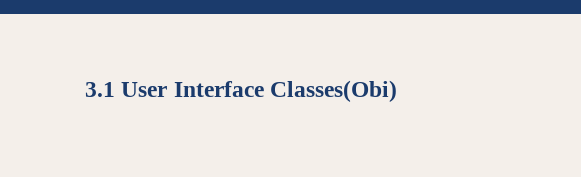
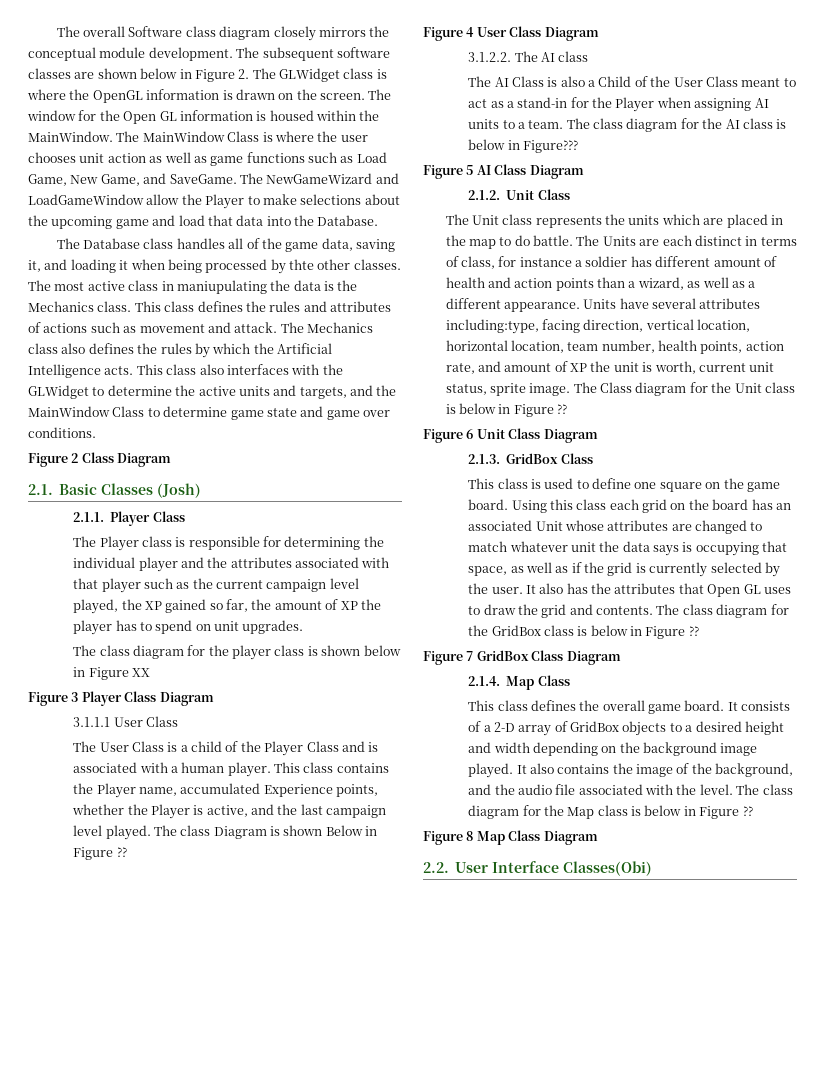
- 3.1 User Interface Classes(Obi)
+ The overall Software class diagram closely mirrors the conceptual module development. The subsequent software classes are shown below in Figure 2. The GLWidget class is where the OpenGL information is drawn on the screen. The window for the Open GL information is housed within the MainWindow. The MainWindow Class is where the user chooses unit action as well as game functions such as Load Game, New Game, and SaveGame. The NewGameWizard and LoadGameWindow allow the Player to make selections about the upcoming game and load that data into the Database.
+ The Database class handles all of the game data, saving it, and loading it when being processed by thte other classes. The most active class in maniupulating the data is the Mechanics class. This class defines the rules and attributes of actions such as movement and attack. The Mechanics class also defines the rules by which the Artificial Intelligence acts. This class also interfaces with the GLWidget to determine the active units and targets, and the MainWindow Class to determine game state and game over conditions.
+ Figure 2 Class Diagram
+ 2.1. Basic Classes (Josh)
+ 2.1.1. Player Class
+ The Player class is responsible for determining the individual player and the attributes associated with that player such as the current campaign level played, the XP gained so far, the amount of XP the player has to spend on unit upgrades.
+ The class diagram for the player class is shown below in Figure XX
+ Figure 3 Player Class Diagram
+ 3.1.1.1 User Class
+ The User Class is a child of the Player Class and is associated with a human player. This class contains the Player name, accumulated Experience points, whether the Player is active, and the last campaign level played. The class Diagram is shown Below in Figure ??
+ Figure 4 User Class Diagram
+ 3.1.2.2. The AI class
+ The AI Class is also a Child of the User Class meant to act as a stand-in for the Player when assigning AI units to a team. The class diagram for the AI class is below in Figure???
+ Figure 5 AI Class Diagram
+ 2.1.2. Unit Class
+ The Unit class represents the units which are placed in the map to do battle. The Units are each distinct in terms of class, for instance a soldier has different amount of health and action points than a wizard, as well as a different appearance. Units have several attributes including:type, facing direction, vertical location, horizontal location, team number, health points, action rate, and amount of XP the unit is worth, current unit status, sprite image. The Class diagram for the Unit class is below in Figure ??
+ Figure 6 Unit Class Diagram
+ 2.1.3. GridBox Class
+ This class is used to define one square on the game board. Using this class each grid on the board has an associated Unit whose attributes are changed to match whatever unit the data says is occupying that space, as well as if the grid is currently selected by the user. It also has the attributes that Open GL uses to draw the grid and contents. The class diagram for the GridBox class is below in Figure ??
+ Figure 7 GridBox Class Diagram
+ 2.1.4. Map Class
+ This class defines the overall game board. It consists of a 2-D array of GridBox objects to a desired height and width depending on the background image played. It also contains the image of the background, and the audio file associated with the level. The class diagram for the Map class is below in Figure ??
+ Figure 8 Map Class Diagram
+ 2.2. User Interface Classes(Obi)

